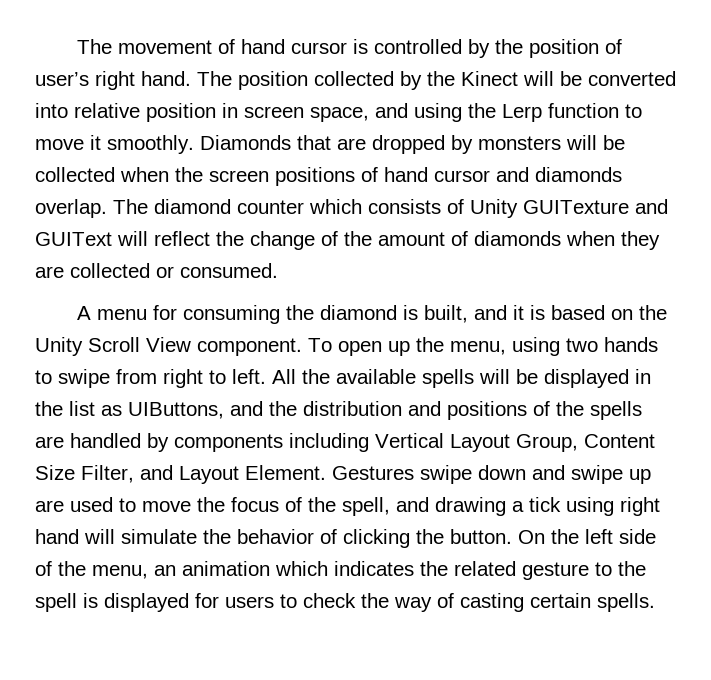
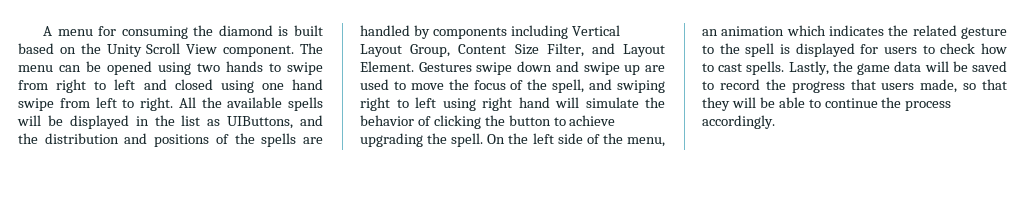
- The movement of hand cursor is controlled by the position of user’s right hand. The position collected by the Kinect will be converted into relative position in screen space, and using the Lerp function to move it smoothly. Diamonds that are dropped by monsters will be collected when the screen positions of hand cursor and diamonds overlap. The diamond counter which consists of Unity GUITexture and GUIText will reflect the change of the amount of diamonds when they are collected or consumed.
- A menu for consuming the diamond is built, and it is based on the Unity Scroll View component.
+ A menu for consuming the diamond is built based on the Unity Scroll View component.
- To open up the menu, using two hands to swipe from right to left.
+ The menu can be opened using two hands to swipe from right to left and closed using one hand swipe from left to right.
- Gestures swipe down and swipe up are used to move the focus of the spell, and drawing a tick using right hand will simulate the behavior of clicking the button.
+ Gestures swipe down and swipe up are used to move the focus of the spell, and swiping right to left using right hand will simulate the behavior of clicking the button to achieve upgrading the spell.
- On the left side of the menu, an animation which indicates the related gesture to the spell is displayed for users to check the way of casting certain spells.
+ On the left side of the menu, an animation which indicates the related gesture to the spell is displayed for users to check how to cast spells. Lastly, the game data will be saved to record the progress that users made, so that they will be able to continue the process accordingly.

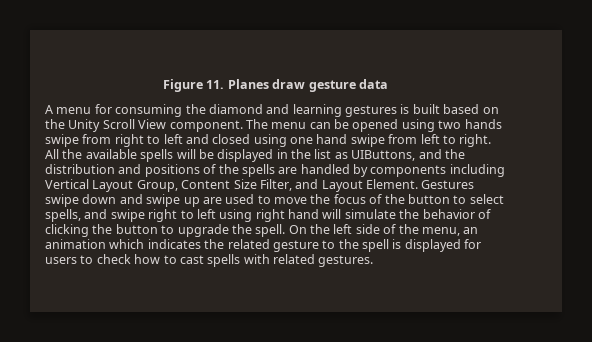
+ Figure 11. Planes draw gesture data
- A menu for consuming the diamond is built based on the Unity Scroll View component.
+ A menu for consuming the diamond and learning gestures is built based on the Unity Scroll View component.
- The menu can be opened using two hands to swipe from right to left and closed using one hand swipe from left to right.
+ The menu can be opened using two hands swipe from right to left and closed using one hand swipe from left to right.
- Gestures swipe down and swipe up are used to move the focus of the spell, and swiping right to left using right hand will simulate the behavior of clicking the button to achieve upgrading the spell.
+ Gestures swipe down and swipe up are used to move the focus of the button to select spells, and swipe right to left using right hand will simulate the behavior of clicking the button to upgrade the spell.
- On the left side of the menu, an animation which indicates the related gesture to the spell is displayed for users to check how to cast spells. Lastly, the game data will be saved to record the progress that users made, so that they will be able to continue the process accordingly.
+ On the left side of the menu, an animation which indicates the related gesture to the spell is displayed for users to check how to cast spells with related gestures.

